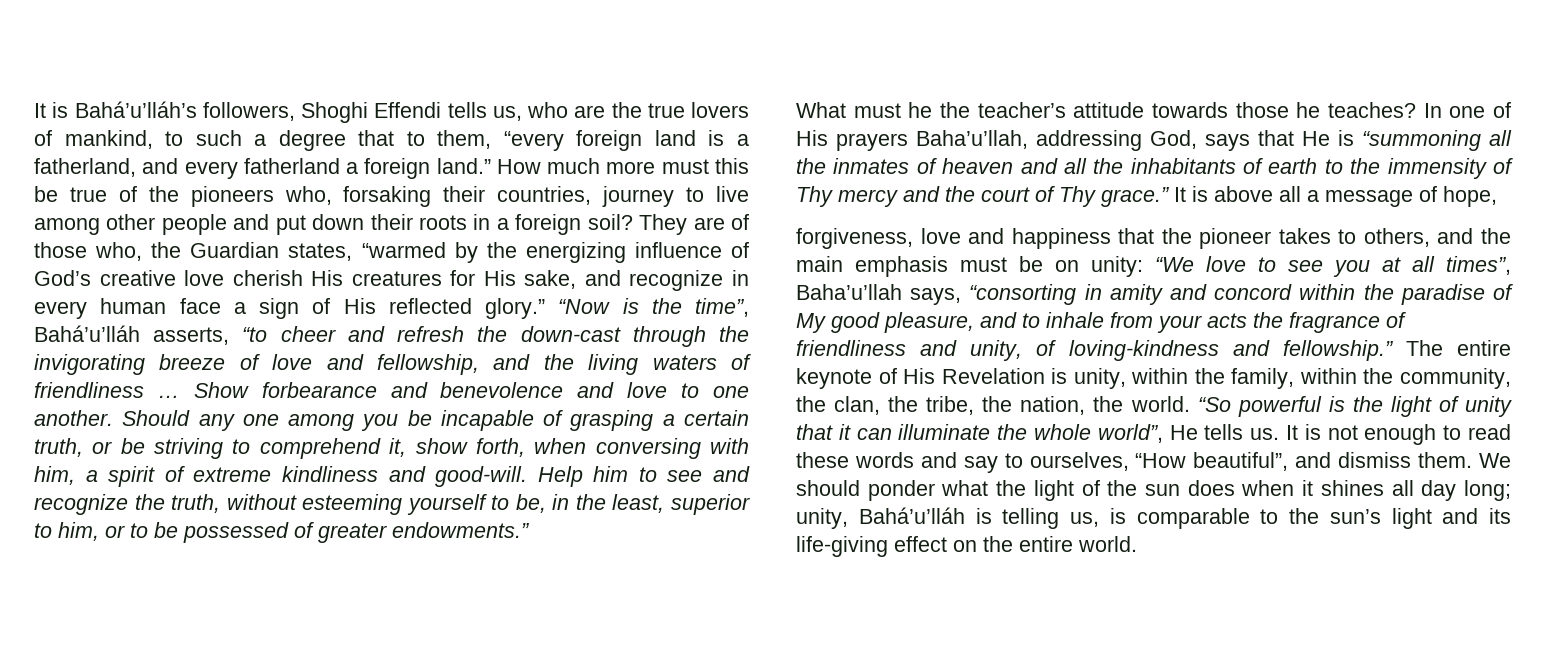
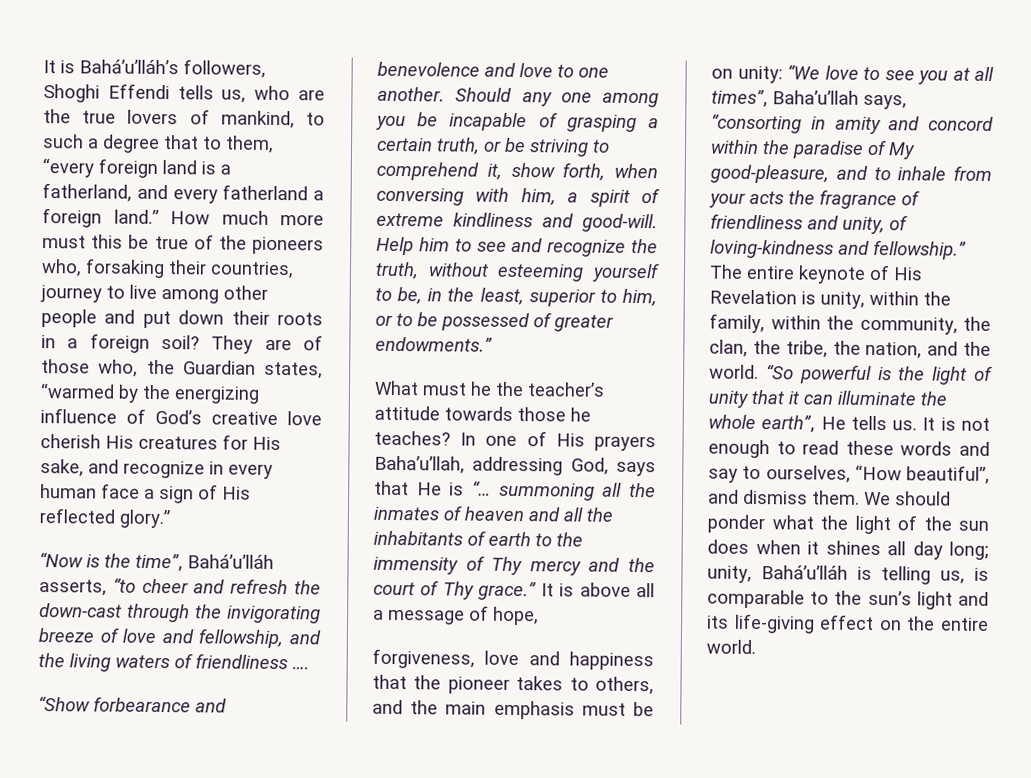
- They are of those who, the Guardian states, “warmed by the energizing influence of God’s creative love cherish His creatures for His sake, and recognize in every human face a sign of His reflected glory.” “Now is the time”, Bahá’u’lláh asserts, “to cheer and refresh the down-cast through the invigorating breeze of love and fellowship, and the living waters of friendliness … Show forbearance and benevolence and love to one another.
+ They are of those who, the Guardian states, “warmed by the energizing influence of God’s creative love cherish His creatures for His sake, and recognize in every human face a sign of His reflected glory.”
+ “Now is the time”, Bahá’u’lláh asserts, “to cheer and refresh the down-cast through the invigorating breeze of love and fellowship, and the living waters of friendliness ….
+ “Show forbearance and benevolence and love to one another.
- In one of His prayers Baha’u’llah, addressing God, says that He is “summoning all the inmates of heaven and all the inhabitants of earth to the immensity of Thy mercy and the court of Thy grace.”
+ In one of His prayers Baha’u’llah, addressing God, says that He is “… summoning all the inmates of heaven and all the inhabitants of earth to the immensity of Thy mercy and the court of Thy grace.”
- forgiveness, love and happiness that the pioneer takes to others, and the main emphasis must be on unity: “We love to see you at all times”, Baha’u’llah says, “consorting in amity and concord within the paradise of My good pleasure, and to inhale from your acts the fragrance of friendliness and unity, of loving-kindness and fellowship.”
+ forgiveness, love and happiness that the pioneer takes to others, and the main emphasis must be on unity: “We love to see you at all times”, Baha’u’llah says, “consorting in amity and concord within the paradise of My good-pleasure, and to inhale from your acts the fragrance of friendliness and unity, of loving-kindness and fellowship.”
- The entire keynote of His Revelation is unity, within the family, within the community, the clan, the tribe, the nation, the world.
+ The entire keynote of His Revelation is unity, within the family, within the community, the clan, the tribe, the nation, and the world.
- “So powerful is the light of unity that it can illuminate the whole world”, He tells us.
+ “So powerful is the light of unity that it can illuminate the whole earth”, He tells us.

